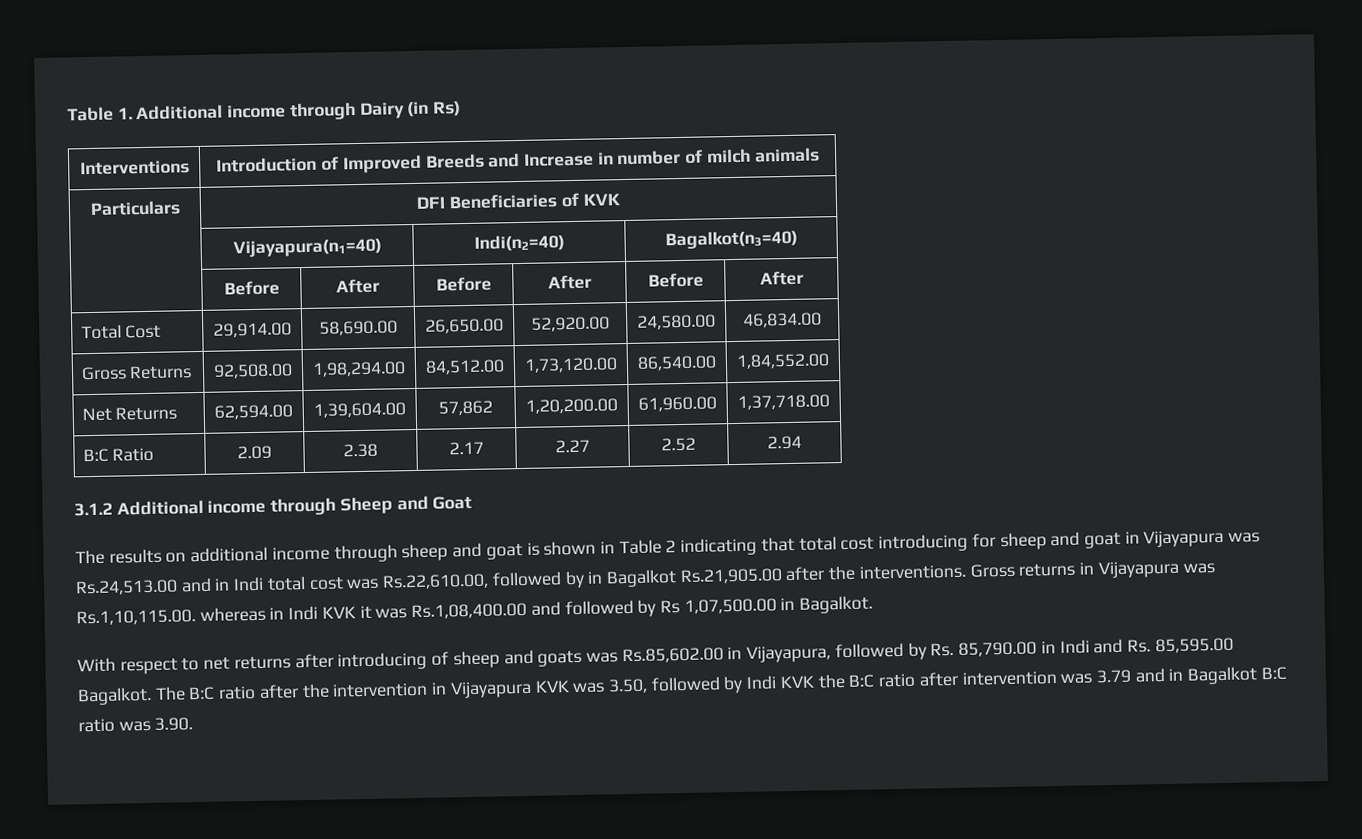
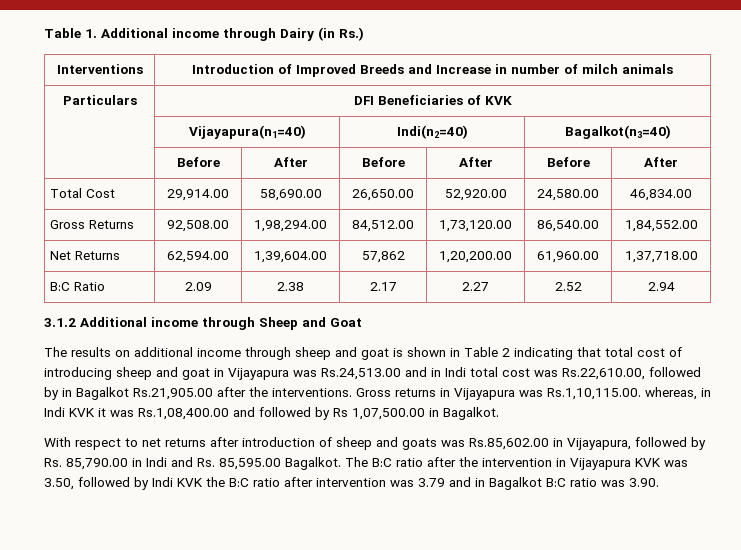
- Table 1. Additional income through Dairy (in Rs)
+ Table 1. Additional income through Dairy (in Rs.)
- The results on additional income through sheep and goat is shown in Table 2 indicating that total cost introducing for sheep and goat in Vijayapura was Rs.24,513.00 and in Indi total cost was Rs.22,610.00, followed by in Bagalkot Rs.21,905.00 after the interventions.
+ The results on additional income through sheep and goat is shown in Table 2 indicating that total cost of introducing sheep and goat in Vijayapura was Rs.24,513.00 and in Indi total cost was Rs.22,610.00, followed by in Bagalkot Rs.21,905.00 after the interventions.
- Gross returns in Vijayapura was Rs.1,10,115.00. whereas in Indi KVK it was Rs.1,08,400.00 and followed by Rs 1,07,500.00 in Bagalkot.
+ Gross returns in Vijayapura was Rs.1,10,115.00. whereas, in Indi KVK it was Rs.1,08,400.00 and followed by Rs 1,07,500.00 in Bagalkot.
- With respect to net returns after introducing of sheep and goats was Rs.85,602.00 in Vijayapura, followed by Rs. 85,790.00 in Indi and Rs. 85,595.00 Bagalkot.
+ With respect to net returns after introduction of sheep and goats was Rs.85,602.00 in Vijayapura, followed by Rs. 85,790.00 in Indi and Rs. 85,595.00 Bagalkot.

